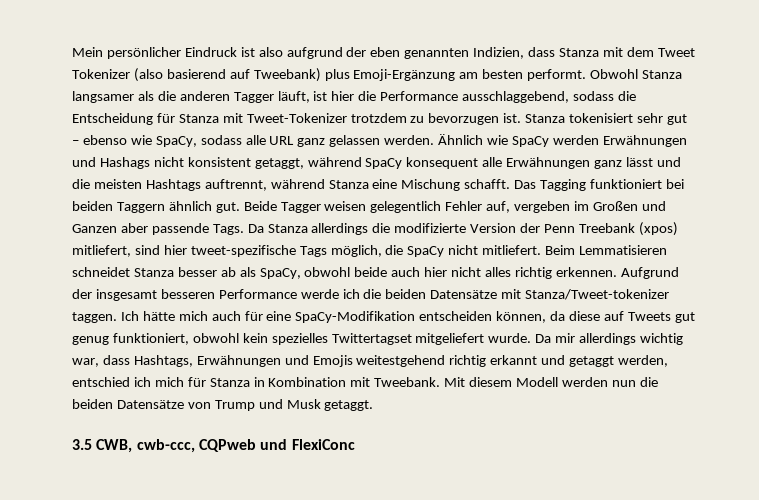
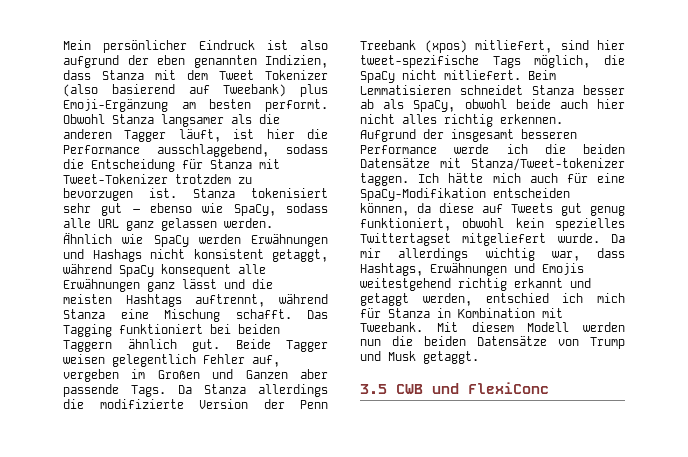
- 3.5 CWB, cwb-ccc, CQPweb und FlexiConc
+ 3.5 CWB und FlexiConc

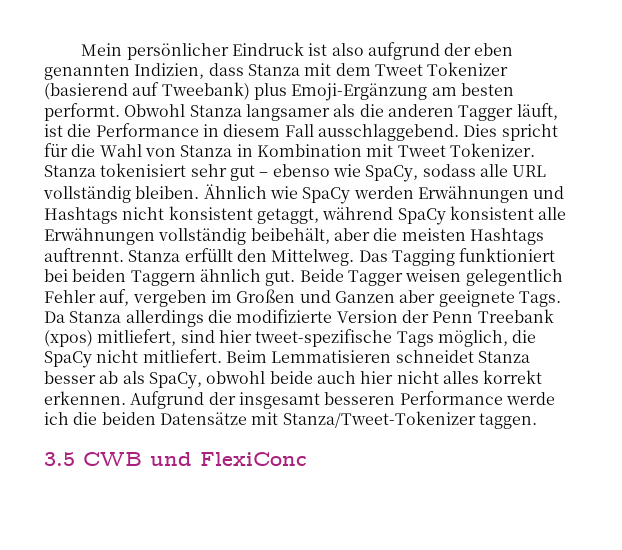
- Mein persönlicher Eindruck ist also aufgrund der eben genannten Indizien, dass Stanza mit dem Tweet Tokenizer (also basierend auf Tweebank) plus Emoji-Ergänzung am besten performt.
+ Mein persönlicher Eindruck ist also aufgrund der eben genannten Indizien, dass Stanza mit dem Tweet Tokenizer (basierend auf Tweebank) plus Emoji-Ergänzung am besten performt.
- Obwohl Stanza langsamer als die anderen Tagger läuft, ist hier die Performance ausschlaggebend, sodass die Entscheidung für Stanza mit Tweet-Tokenizer trotzdem zu bevorzugen ist.
+ Obwohl Stanza langsamer als die anderen Tagger läuft, ist die Performance in diesem Fall ausschlaggebend. Dies spricht für die Wahl von Stanza in Kombination mit Tweet Tokenizer.
- Stanza tokenisiert sehr gut – ebenso wie SpaCy, sodass alle URL ganz gelassen werden.
+ Stanza tokenisiert sehr gut – ebenso wie SpaCy, sodass alle URL vollständig bleiben.
- Ähnlich wie SpaCy werden Erwähnungen und Hashags nicht konsistent getaggt, während SpaCy konsequent alle Erwähnungen ganz lässt und die meisten Hashtags auftrennt, während Stanza eine Mischung schafft.
+ Ähnlich wie SpaCy werden Erwähnungen und Hashtags nicht konsistent getaggt, während SpaCy konsistent alle Erwähnungen vollständig beibehält, aber die meisten Hashtags auftrennt. Stanza erfüllt den Mittelweg.
- Beide Tagger weisen gelegentlich Fehler auf, vergeben im Großen und Ganzen aber passende Tags.
+ Beide Tagger weisen gelegentlich Fehler auf, vergeben im Großen und Ganzen aber geeignete Tags.
- Beim Lemmatisieren schneidet Stanza besser ab als SpaCy, obwohl beide auch hier nicht alles richtig erkennen.
+ Beim Lemmatisieren schneidet Stanza besser ab als SpaCy, obwohl beide auch hier nicht alles korrekt erkennen.
- Aufgrund der insgesamt besseren Performance werde ich die beiden Datensätze mit Stanza/Tweet-tokenizer taggen. Ich hätte mich auch für eine SpaCy-Modifikation entscheiden können, da diese auf Tweets gut genug funktioniert, obwohl kein spezielles Twittertagset mitgeliefert wurde. Da mir allerdings wichtig war, dass Hashtags, Erwähnungen und Emojis weitestgehend richtig erkannt und getaggt werden, entschied ich mich für Stanza in Kombination mit Tweebank. Mit diesem Modell werden nun die beiden Datensätze von Trump und Musk getaggt.
+ Aufgrund der insgesamt besseren Performance werde ich die beiden Datensätze mit Stanza/Tweet-Tokenizer taggen.

